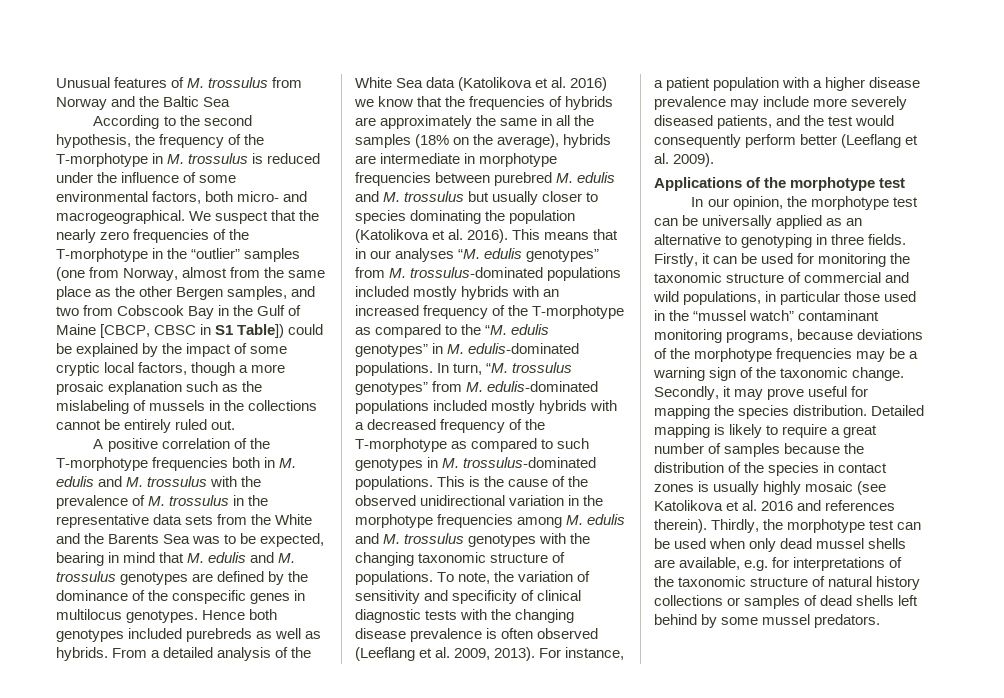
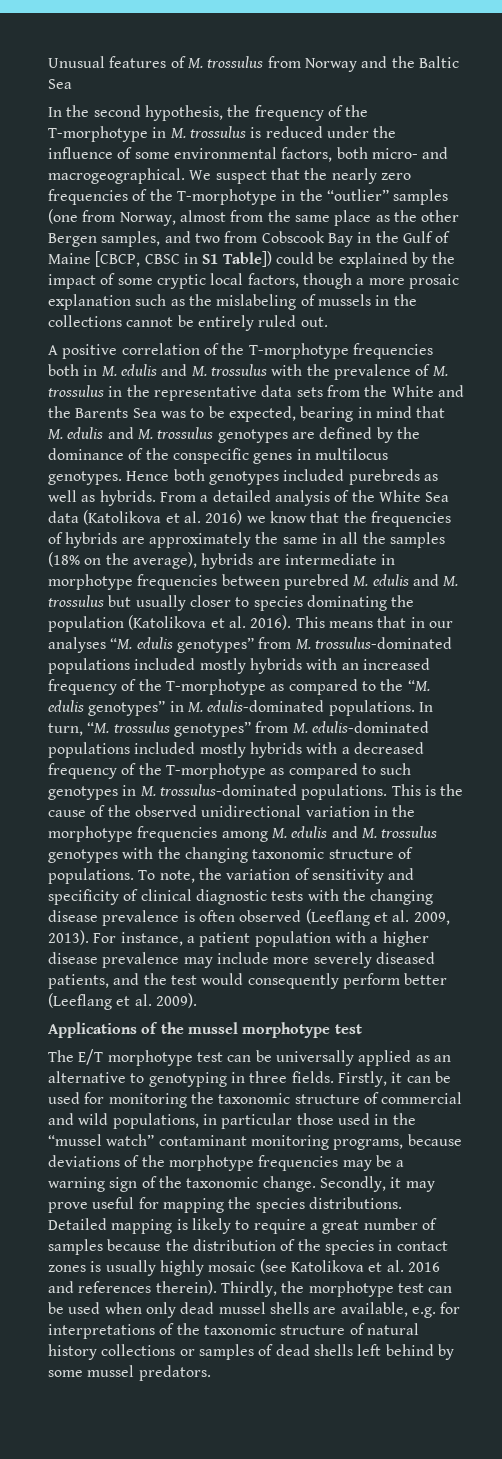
- According to the second hypothesis, the frequency of the T-morphotype in M. trossulus is reduced under the influence of some environmental factors, both micro- and macrogeographical.
+ In the second hypothesis, the frequency of the T-morphotype in M. trossulus is reduced under the influence of some environmental factors, both micro- and macrogeographical.
- Applications of the morphotype test
+ Applications of the mussel morphotype test
- In our opinion, the morphotype test can be universally applied as an alternative to genotyping in three fields.
+ The E/T morphotype test can be universally applied as an alternative to genotyping in three fields.
- Secondly, it may prove useful for mapping the species distribution.
+ Secondly, it may prove useful for mapping the species distributions.

